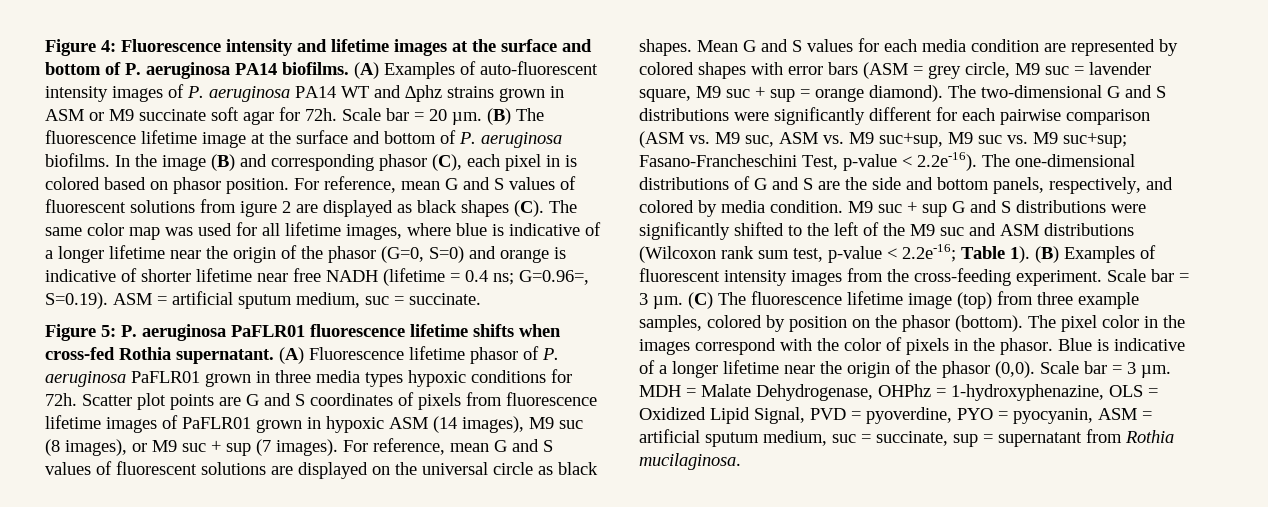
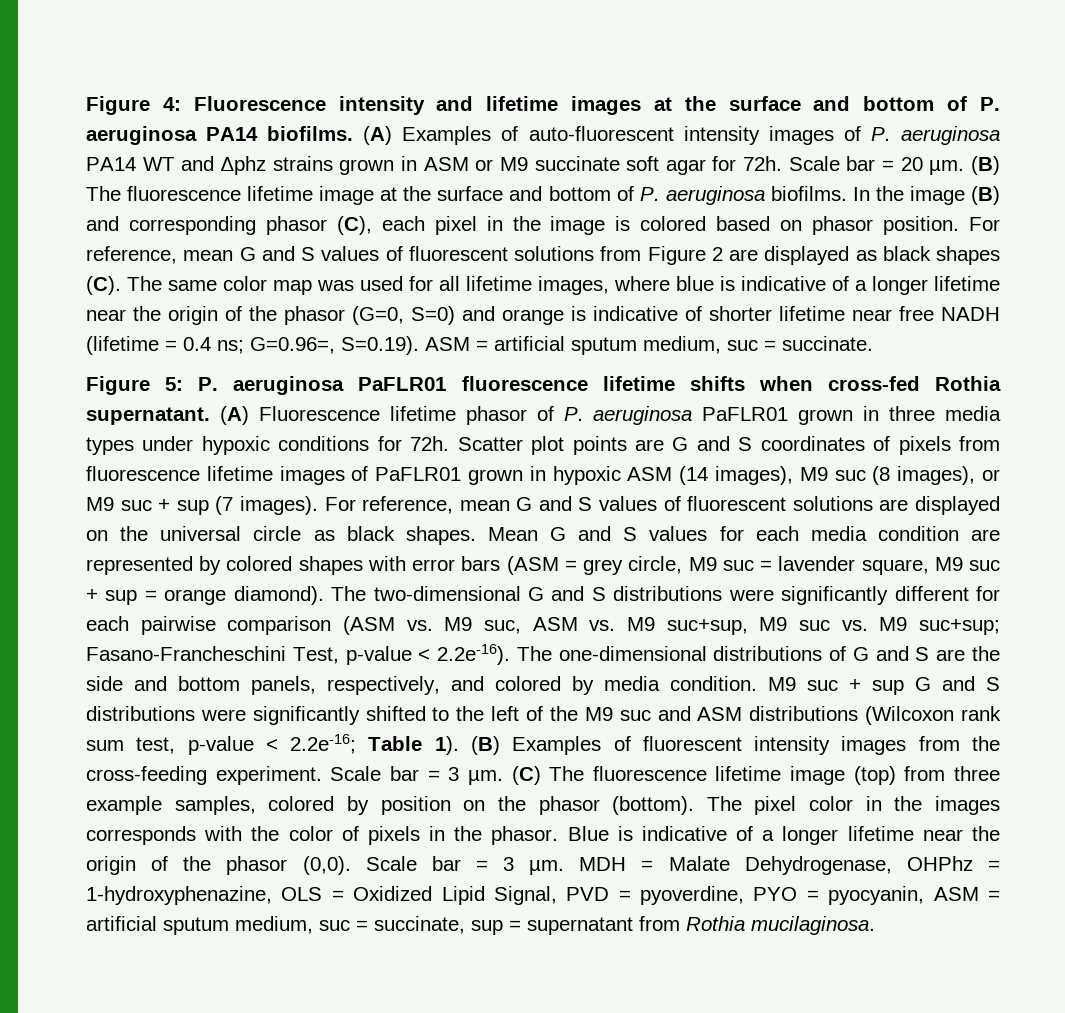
- In the image (B) and corresponding phasor (C), each pixel in is colored based on phasor position.
+ In the image (B) and corresponding phasor (C), each pixel in the image is colored based on phasor position.
- For reference, mean G and S values of fluorescent solutions from igure 2 are displayed as black shapes (C). The same color map was used for all lifetime images, where blue is indicative of a longer lifetime near the origin of the phasor (G=0, S=0) and orange is indicative of shorter lifetime near free NADH (lifetime = 0.4 ns;
+ For reference, mean G and S values of fluorescent solutions from Figure 2 are displayed as black shapes (C). The same color map was used for all lifetime images, where blue is indicative of a longer lifetime near the origin of the phasor (G=0, S=0) and orange is indicative of shorter lifetime near free NADH (lifetime = 0.4 ns;
- (A) Fluorescence lifetime phasor of P. aeruginosa PaFLR01 grown in three media types hypoxic conditions for 72h.
+ (A) Fluorescence lifetime phasor of P. aeruginosa PaFLR01 grown in three media types under hypoxic conditions for 72h.
- The pixel color in the images correspond with the color of pixels in the phasor.
+ The pixel color in the images corresponds with the color of pixels in the phasor.

